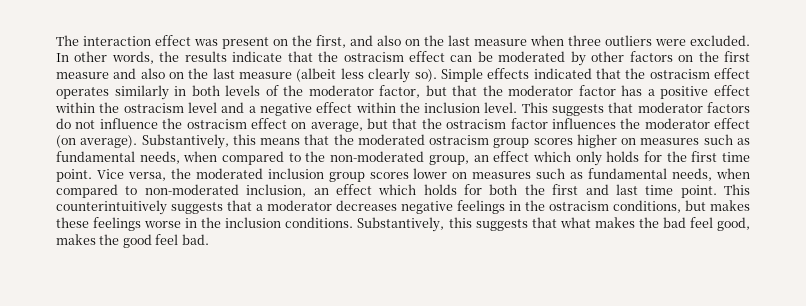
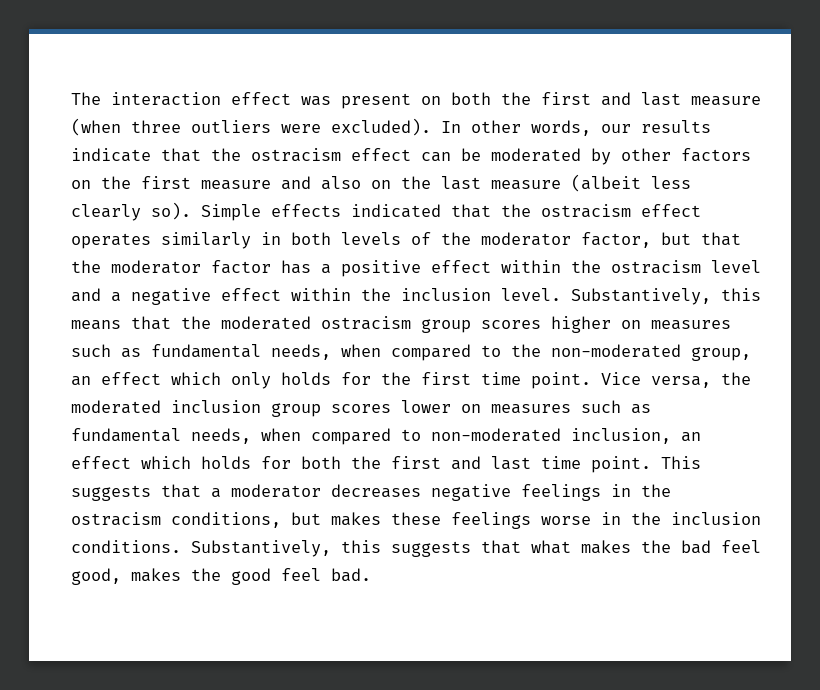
- The interaction effect was present on the first, and also on the last measure when three outliers were excluded.
+ The interaction effect was present on both the first and last measure (when three outliers were excluded).
- In other words, the results indicate that the ostracism effect can be moderated by other factors on the first measure and also on the last measure (albeit less clearly so).
+ In other words, our results indicate that the ostracism effect can be moderated by other factors on the first measure and also on the last measure (albeit less clearly so).
- This suggests that moderator factors do not influence the ostracism effect on average, but that the ostracism factor influences the moderator effect (on average).
- This counterintuitively suggests that a moderator decreases negative feelings in the ostracism conditions, but makes these feelings worse in the inclusion conditions.
+ This suggests that a moderator decreases negative feelings in the ostracism conditions, but makes these feelings worse in the inclusion conditions.

